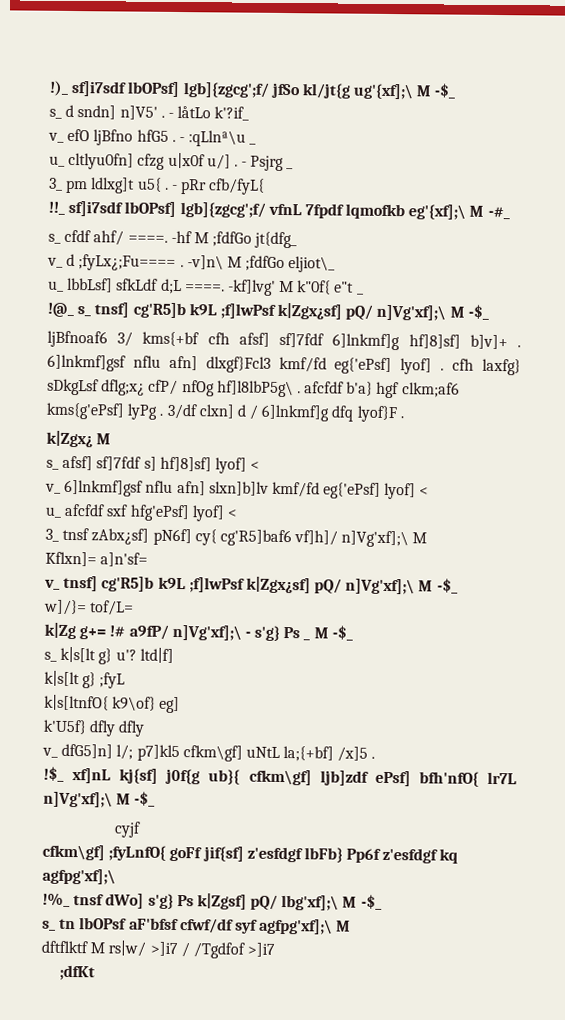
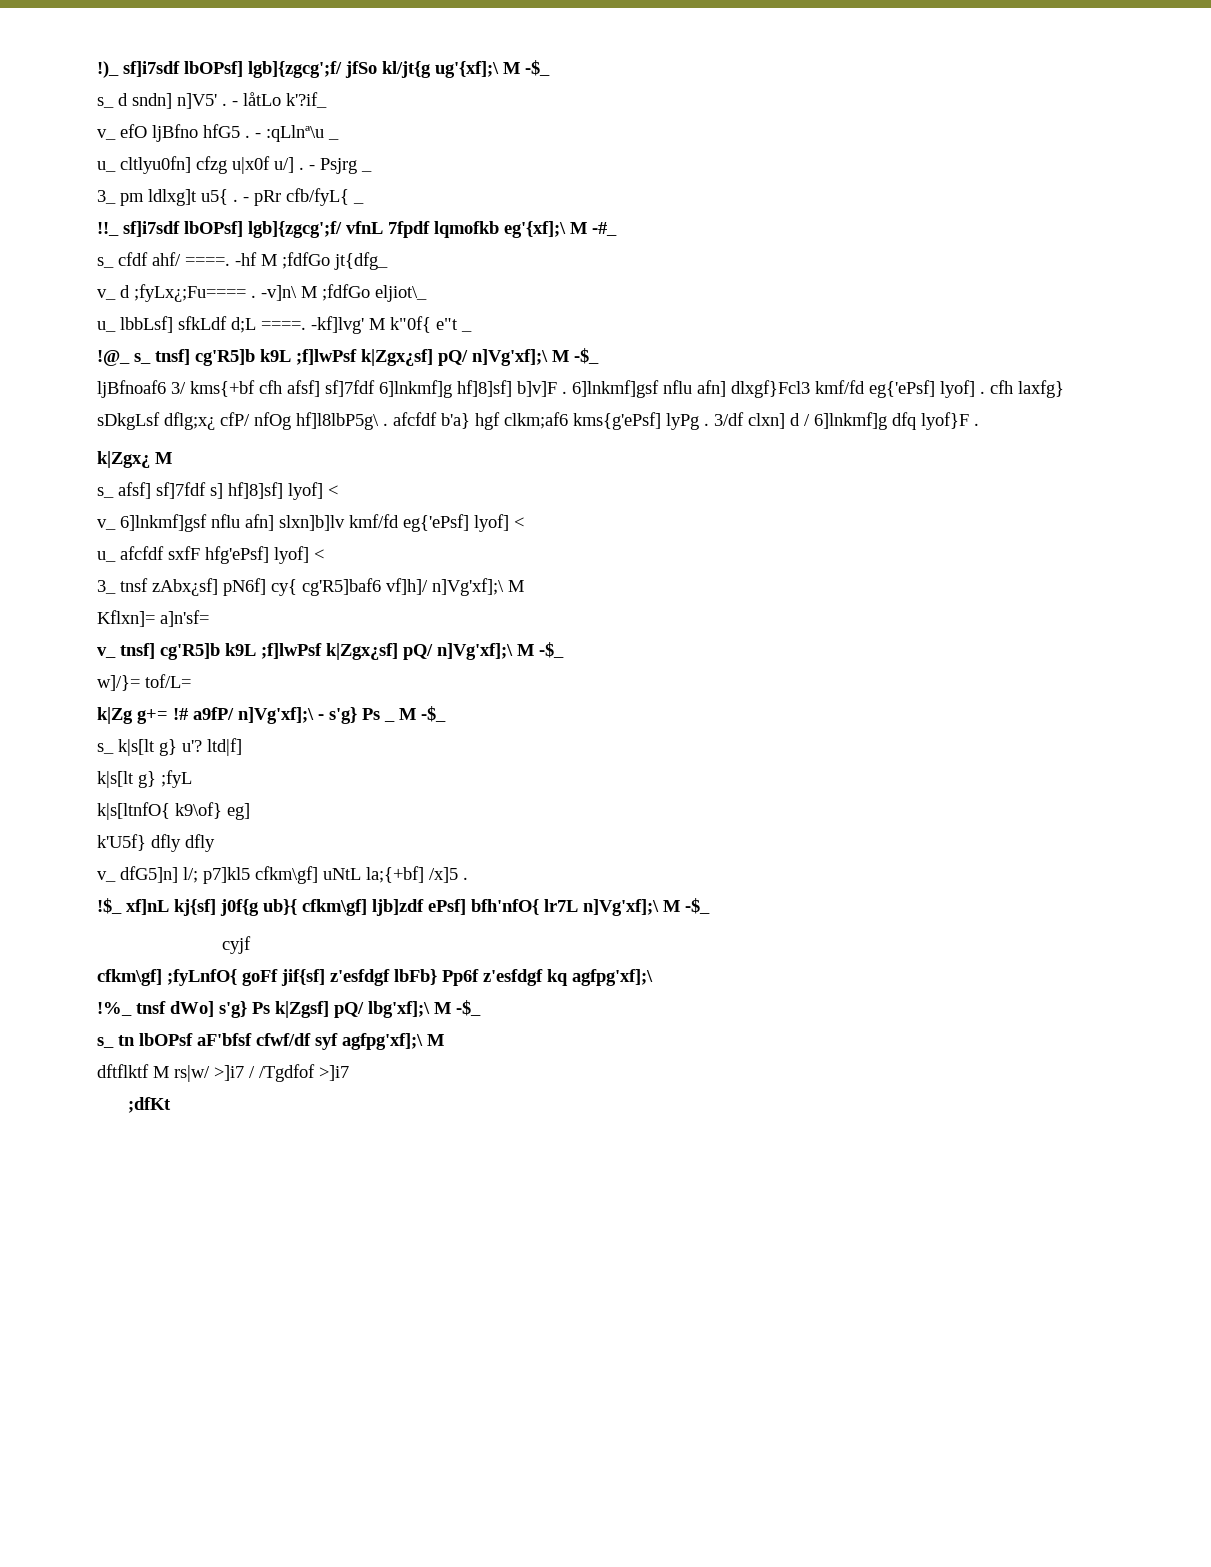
- - pRr cfb/fyL{
+ - pRr cfb/fyL{ _
- ljBfnoaf6 3/ kms{+bf cfh afsf] sf]7fdf 6]lnkmf]g hf]8]sf] b]v]+ .
+ ljBfnoaf6 3/ kms{+bf cfh afsf] sf]7fdf 6]lnkmf]g hf]8]sf] b]v]F .
- u_ afcfdf sxf hfg'ePsf] lyof] <
+ u_ afcfdf sxfF hfg'ePsf] lyof] <

